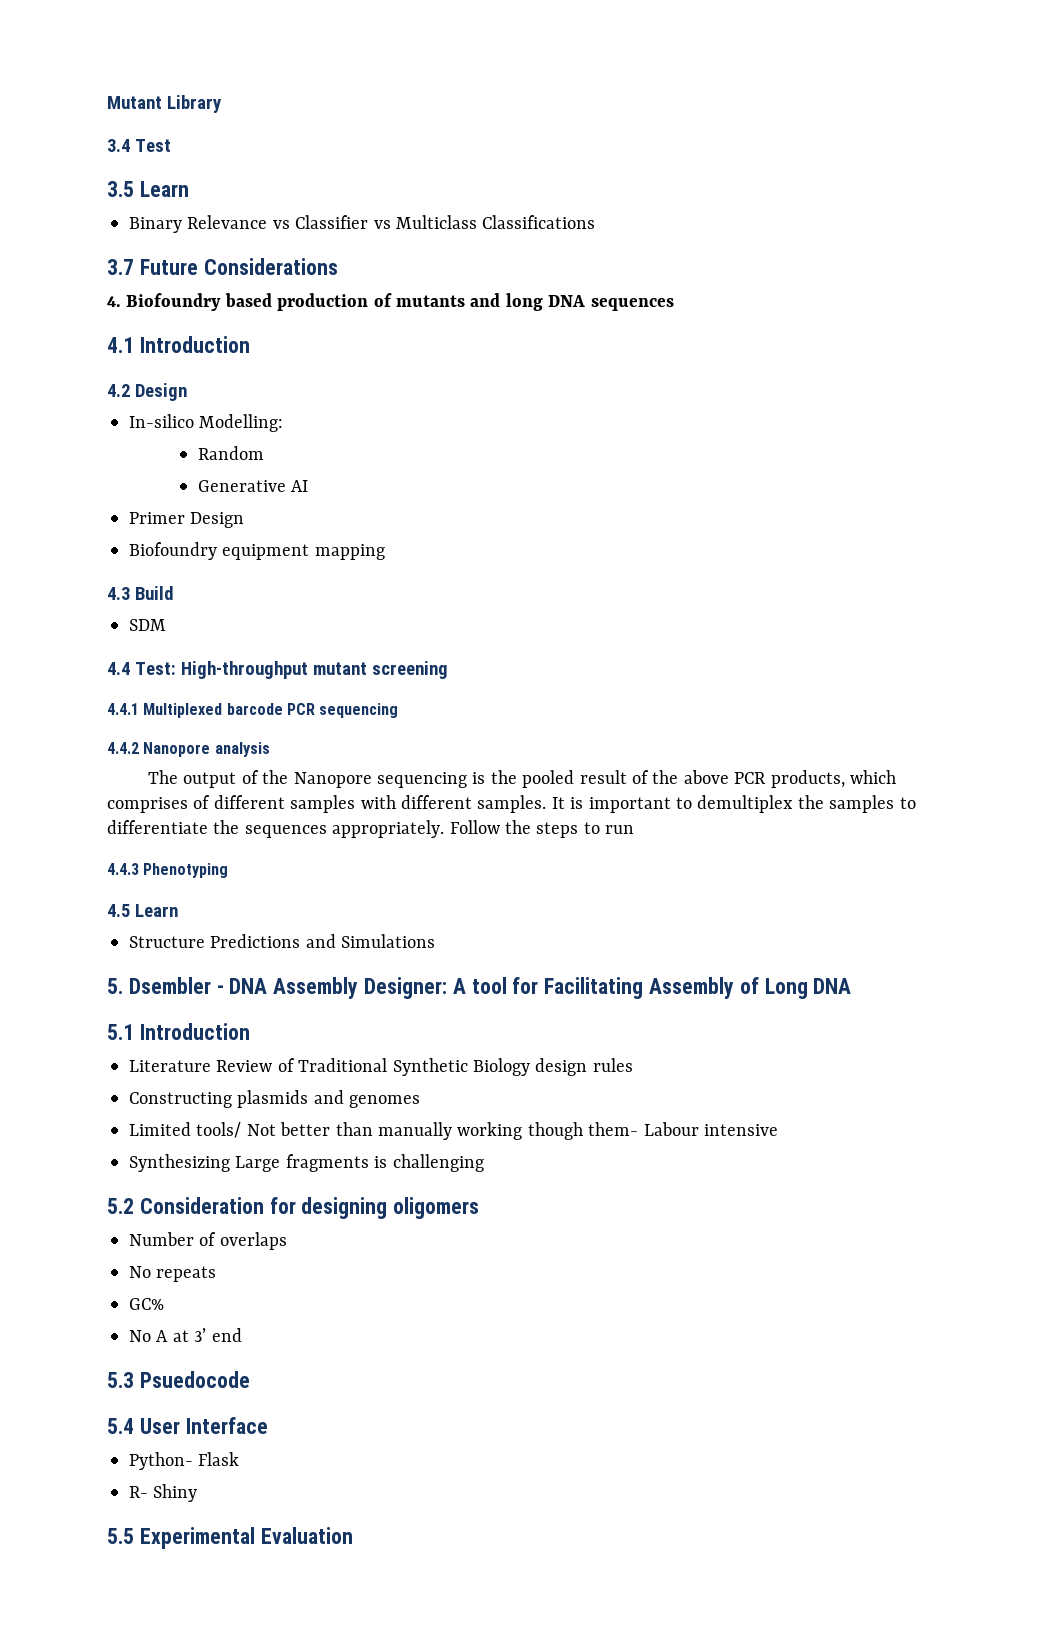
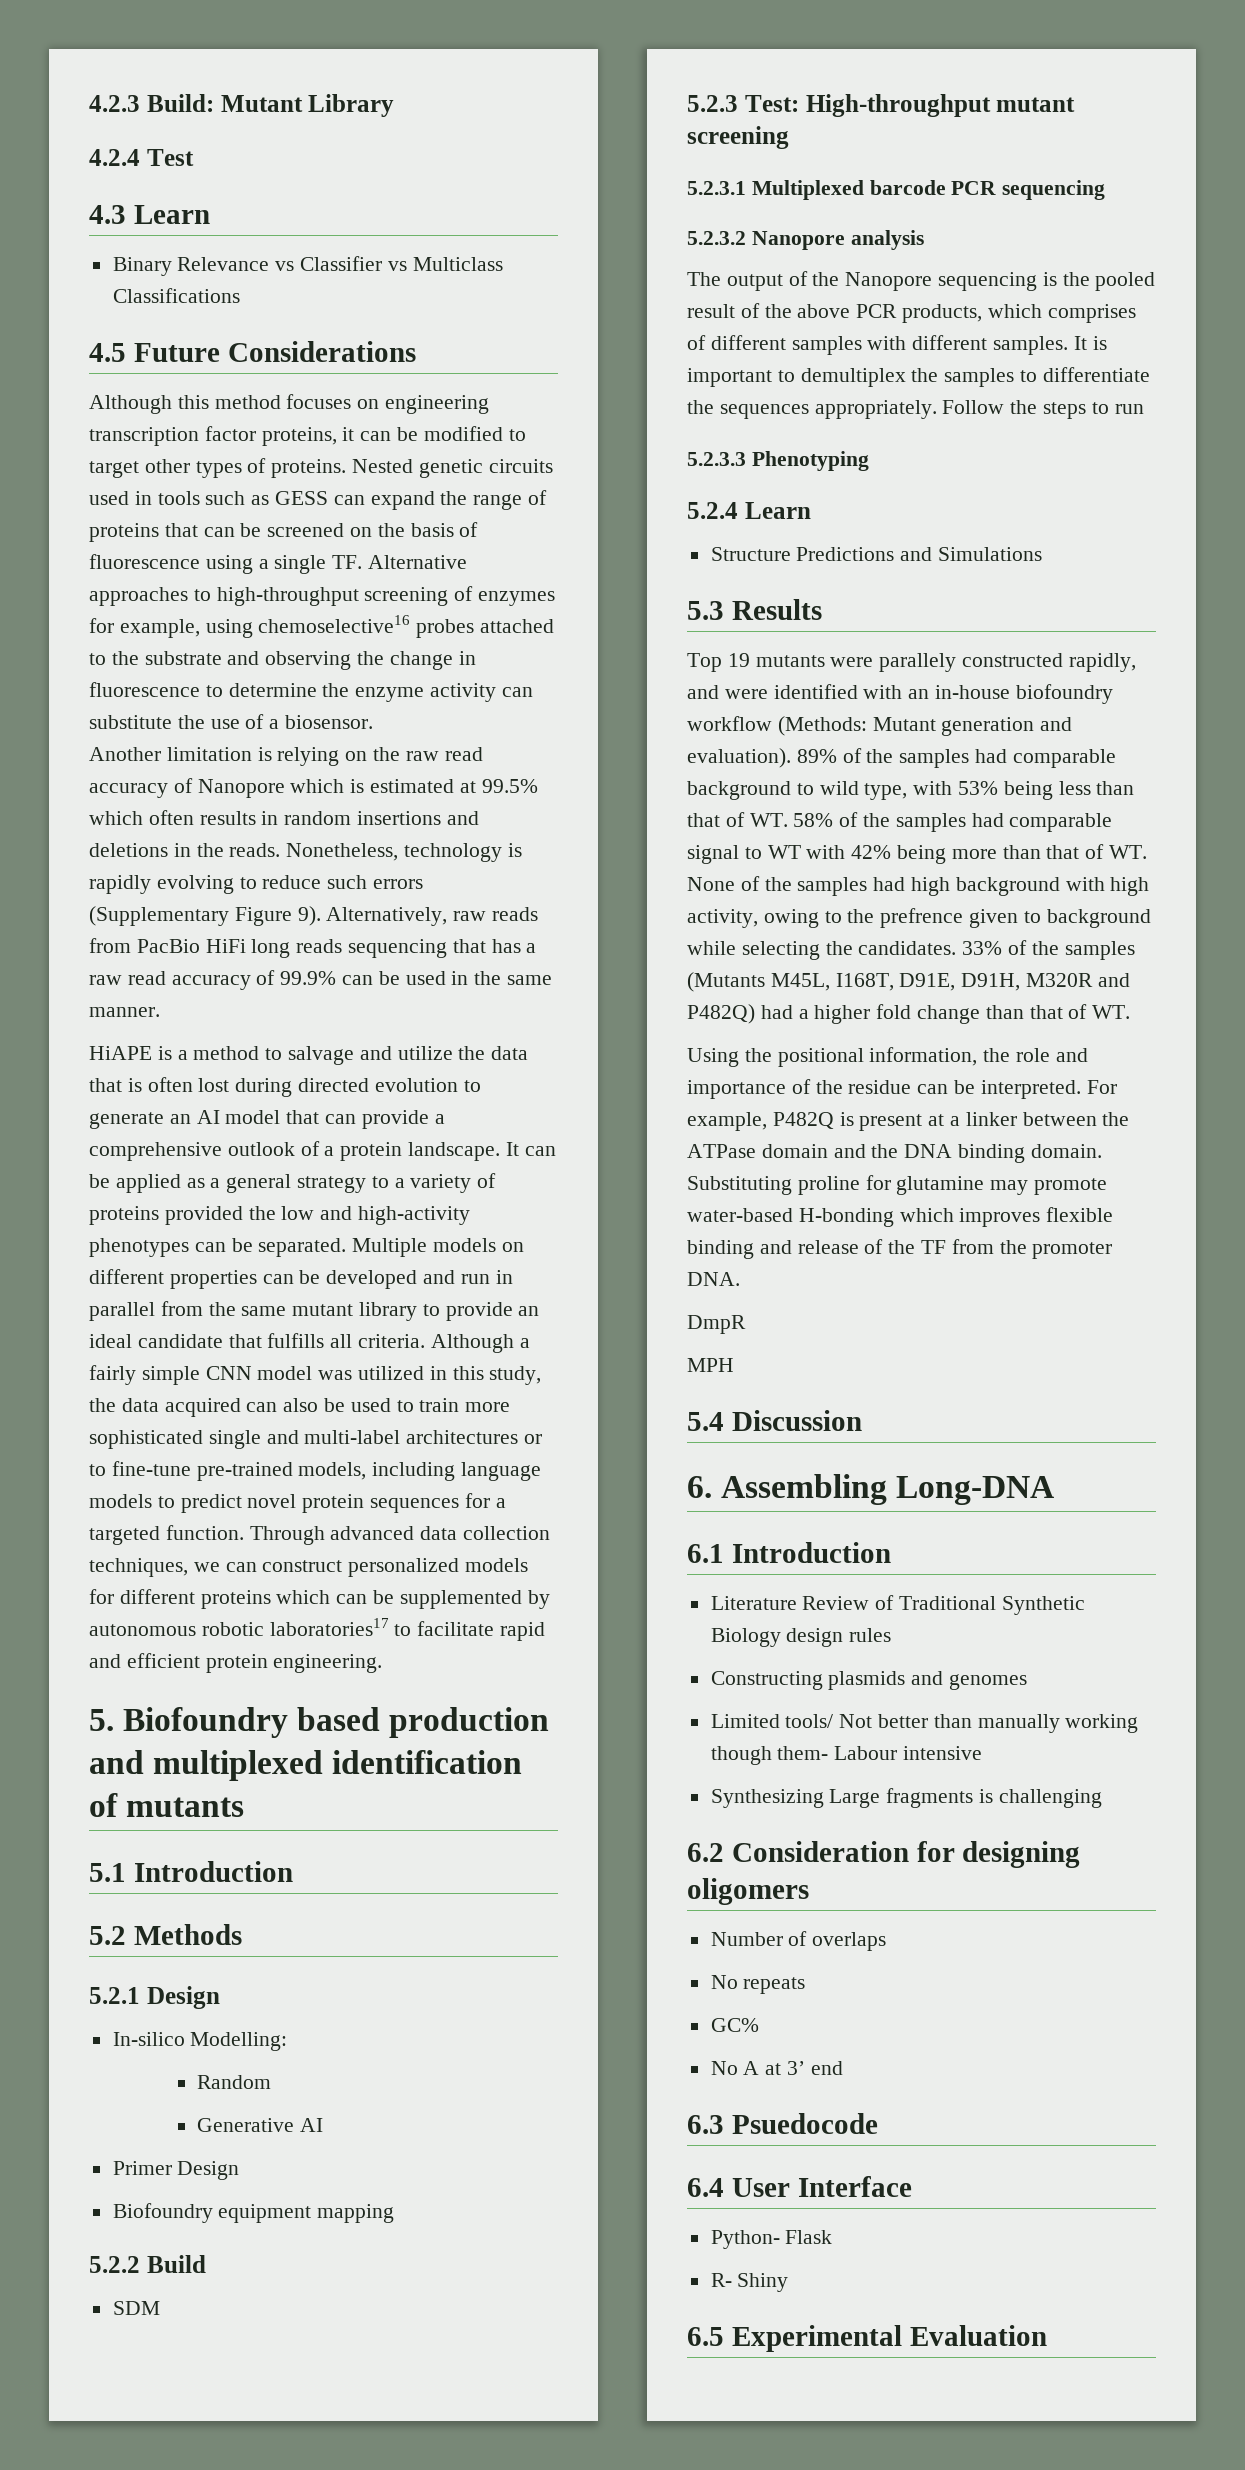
- Mutant Library
+ 4.2.3 Build: Mutant Library
- 3.4 Test
+ 4.2.4 Test
- 3.5 Learn
+ 4.3 Learn
- 3.7 Future Considerations
+ 4.5 Future Considerations
- 4. Biofoundry based production of mutants and long DNA sequences
- 4.1 Introduction
- 4.2 Design
+ Although this method focuses on engineering transcription factor proteins, it can be modified to target other types of proteins. Nested genetic circuits used in tools such as GESS can expand the range of proteins that can be screened on the basis of fluorescence using a single TF. Alternative approaches to high-throughput screening of enzymes for example, using chemoselective16 probes attached to the substrate and observing the change in fluorescence to determine the enzyme activity can substitute the use of a biosensor.
+ Another limitation is relying on the raw read accuracy of Nanopore which is estimated at 99.5% which often results in random insertions and deletions in the reads. Nonetheless, technology is rapidly evolving to reduce such errors (Supplementary Figure 9). Alternatively, raw reads from PacBio HiFi long reads sequencing that has a raw read accuracy of 99.9% can be used in the same manner.
+ HiAPE is a method to salvage and utilize the data that is often lost during directed evolution to generate an AI model that can provide a comprehensive outlook of a protein landscape. It can be applied as a general strategy to a variety of proteins provided the low and high-activity phenotypes can be separated. Multiple models on different properties can be developed and run in parallel from the same mutant library to provide an ideal candidate that fulfills all criteria. Although a fairly simple CNN model was utilized in this study, the data acquired can also be used to train more sophisticated single and multi-label architectures or to fine-tune pre-trained models, including language models to predict novel protein sequences for a targeted function. Through advanced data collection techniques, we can construct personalized models for different proteins which can be supplemented by autonomous robotic laboratories17 to facilitate rapid and efficient protein engineering.
+ 5. Biofoundry based production and multiplexed identification of mutants
+ 5.1 Introduction
+ 5.2 Methods
+ 5.2.1 Design
- 4.3 Build
+ 5.2.2 Build
- 4.4 Test: High-throughput mutant screening
+ 5.2.3 Test: High-throughput mutant screening
- 4.4.1 Multiplexed barcode PCR sequencing
+ 5.2.3.1 Multiplexed barcode PCR sequencing
- 4.4.2 Nanopore analysis
+ 5.2.3.2 Nanopore analysis
- 4.4.3 Phenotyping
+ 5.2.3.3 Phenotyping
- 4.5 Learn
+ 5.2.4 Learn
- 5. Dsembler - DNA Assembly Designer: A tool for Facilitating Assembly of Long DNA
- 5.1 Introduction
+ 5.3 Results
+ Top 19 mutants were parallely constructed rapidly, and were identified with an in-house biofoundry workflow (Methods: Mutant generation and evaluation). 89% of the samples had comparable background to wild type, with 53% being less than that of WT. 58% of the samples had comparable signal to WT with 42% being more than that of WT. None of the samples had high background with high activity, owing to the prefrence given to background while selecting the candidates. 33% of the samples (Mutants M45L, I168T, D91E, D91H, M320R and P482Q) had a higher fold change than that of WT.
+ Using the positional information, the role and importance of the residue can be interpreted. For example, P482Q is present at a linker between the ATPase domain and the DNA binding domain. Substituting proline for glutamine may promote water-based H-bonding which improves flexible binding and release of the TF from the promoter DNA.
+ DmpR
+ MPH
+ 5.4 Discussion
+ 6. Assembling Long-DNA
+ 6.1 Introduction
- 5.2 Consideration for designing oligomers
+ 6.2 Consideration for designing oligomers
- 5.3 Psuedocode
+ 6.3 Psuedocode
- 5.4 User Interface
+ 6.4 User Interface
- 5.5 Experimental Evaluation
+ 6.5 Experimental Evaluation

